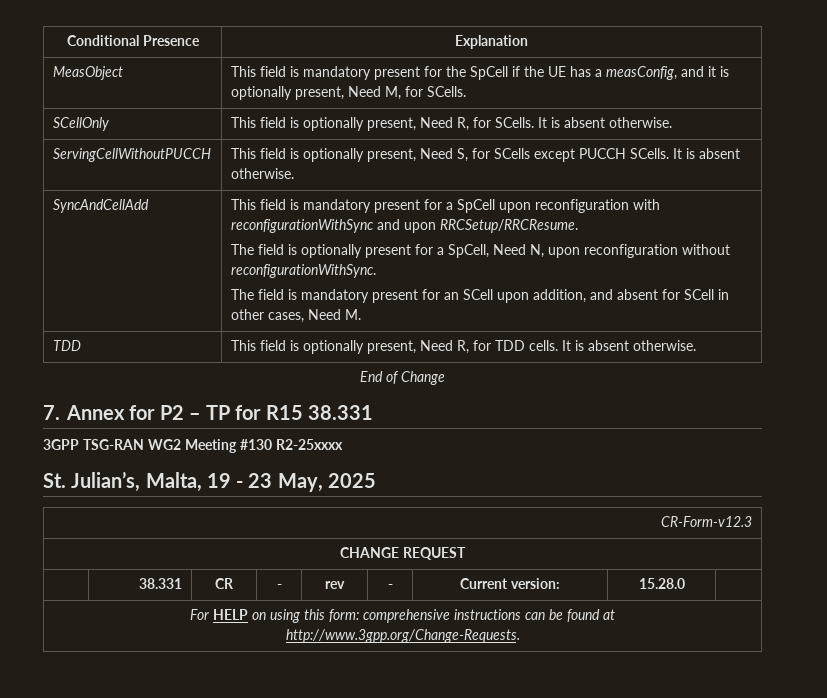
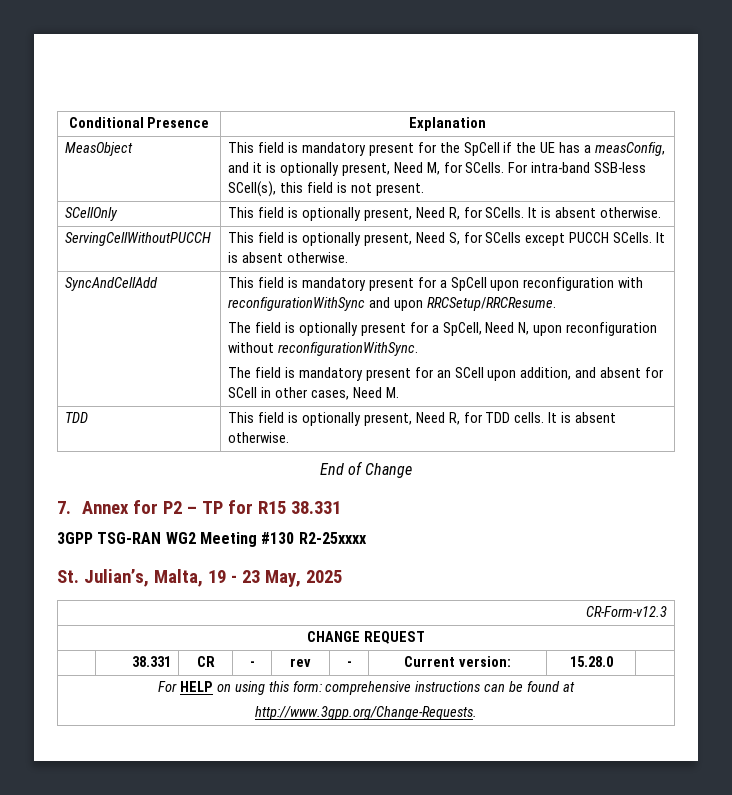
- MeasObject | This field is mandatory present for the SpCell if the UE has a measConfig, and it is optionally present, Need M, for SCells.
+ MeasObject | This field is mandatory present for the SpCell if the UE has a measConfig, and it is optionally present, Need M, for SCells. For intra-band SSB-less SCell(s), this field is not present.

